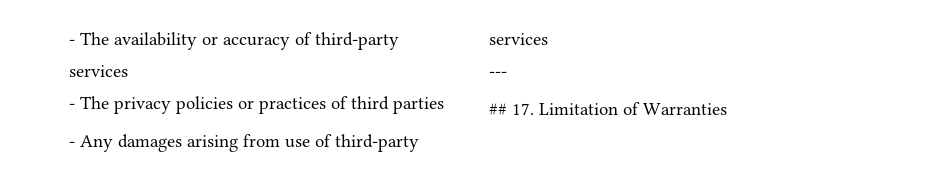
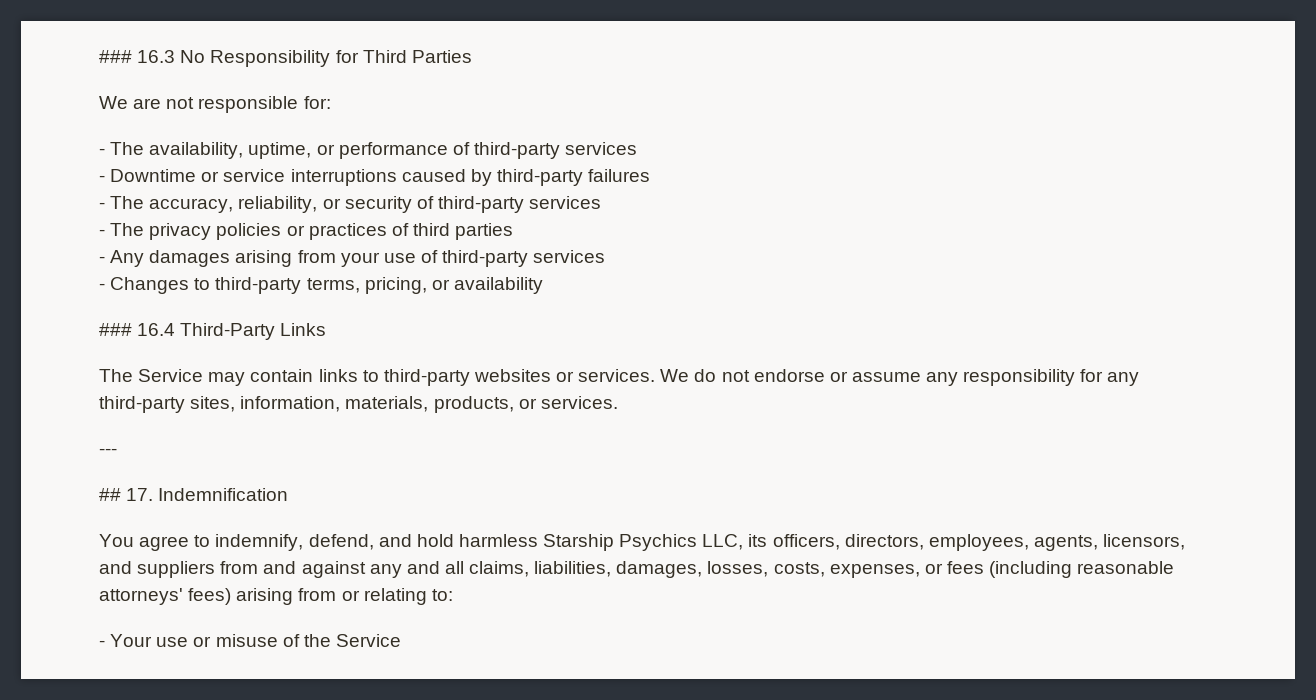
- - The availability or accuracy of third-party services
+ ### 16.3 No Responsibility for Third Parties
+ We are not responsible for:
+ - The availability, uptime, or performance of third-party services
+ - Downtime or service interruptions caused by third-party failures
+ - The accuracy, reliability, or security of third-party services
- - Any damages arising from use of third-party services
+ - Any damages arising from your use of third-party services
+ - Changes to third-party terms, pricing, or availability
+ ### 16.4 Third-Party Links
+ The Service may contain links to third-party websites or services. We do not endorse or assume any responsibility for any third-party sites, information, materials, products, or services.
  ---
- ## 17. Limitation of Warranties
+ ## 17. Indemnification
+ You agree to indemnify, defend, and hold harmless Starship Psychics LLC, its officers, directors, employees, agents, licensors, and suppliers from and against any and all claims, liabilities, damages, losses, costs, expenses, or fees (including reasonable attorneys' fees) arising from or relating to:
+ - Your use or misuse of the Service

